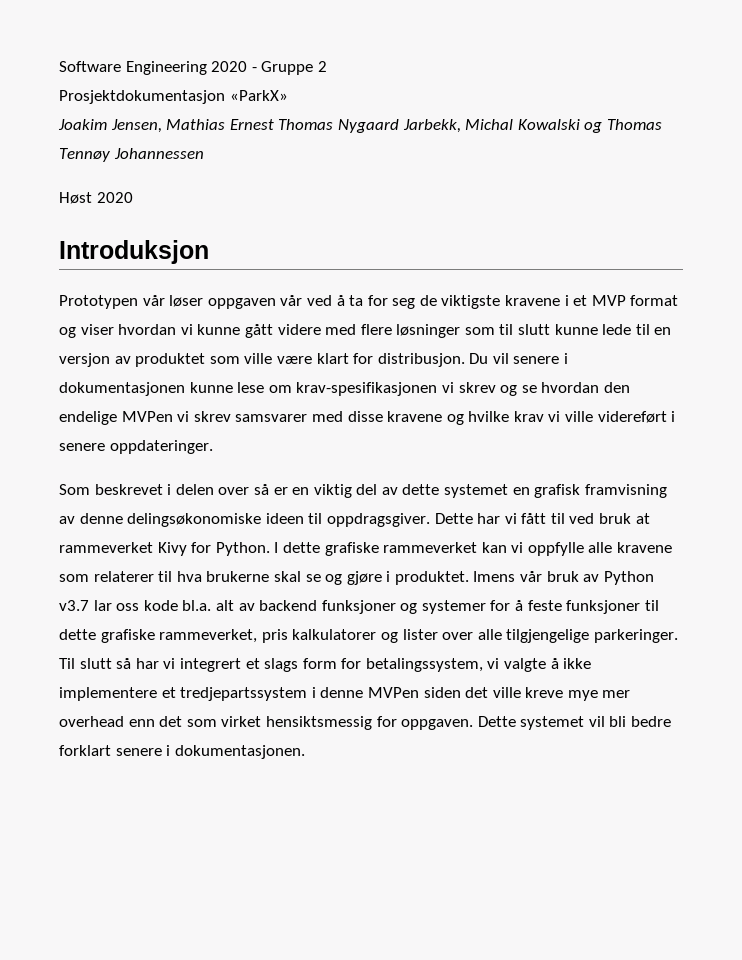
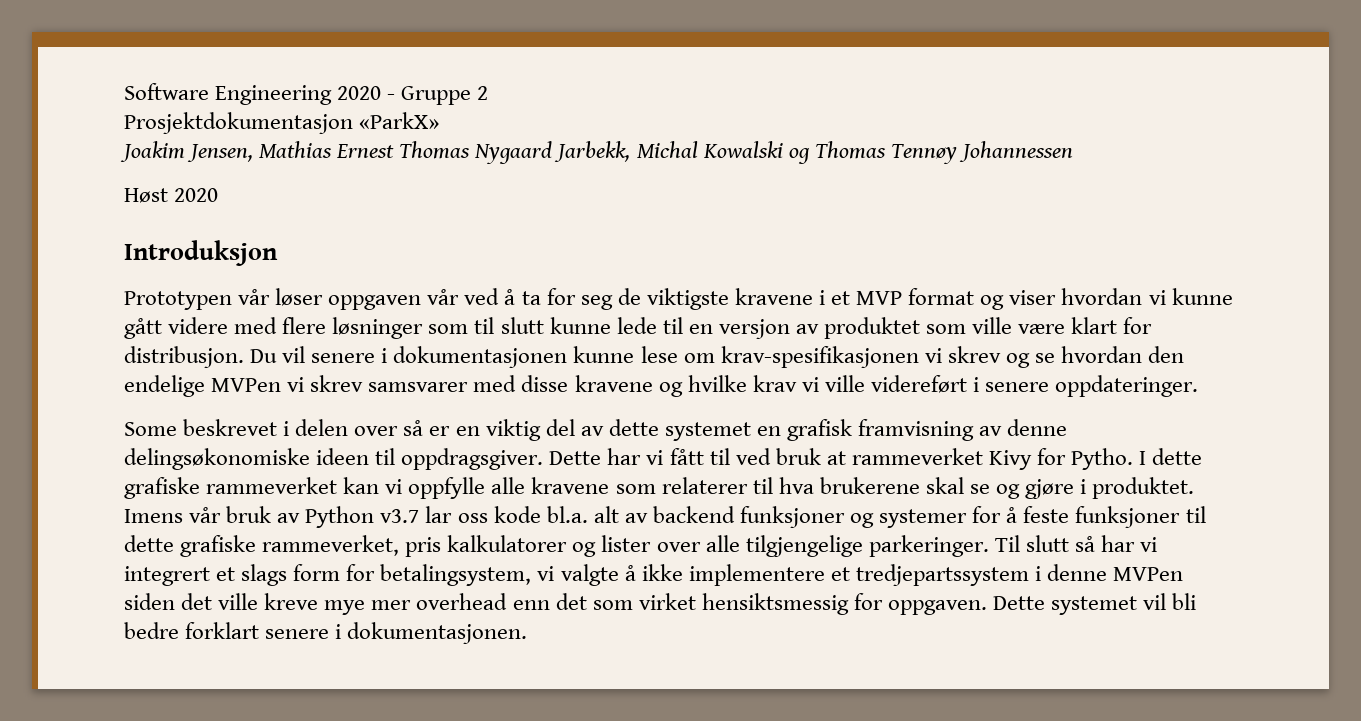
- Som beskrevet i delen over så er en viktig del av dette systemet en grafisk framvisning av denne delingsøkonomiske ideen til oppdragsgiver.
+ Some beskrevet i delen over så er en viktig del av dette systemet en grafisk framvisning av denne delingsøkonomiske ideen til oppdragsgiver.
- Dette har vi fått til ved bruk at rammeverket Kivy for Python.
+ Dette har vi fått til ved bruk at rammeverket Kivy for Pytho.
- I dette grafiske rammeverket kan vi oppfylle alle kravene som relaterer til hva brukerne skal se og gjøre i produktet.
+ I dette grafiske rammeverket kan vi oppfylle alle kravene som relaterer til hva brukerene skal se og gjøre i produktet.
- Til slutt så har vi integrert et slags form for betalingssystem, vi valgte å ikke implementere et tredjepartssystem i denne MVPen siden det ville kreve mye mer overhead enn det som virket hensiktsmessig for oppgaven.
+ Til slutt så har vi integrert et slags form for betalingsystem, vi valgte å ikke implementere et tredjepartssystem i denne MVPen siden det ville kreve mye mer overhead enn det som virket hensiktsmessig for oppgaven.

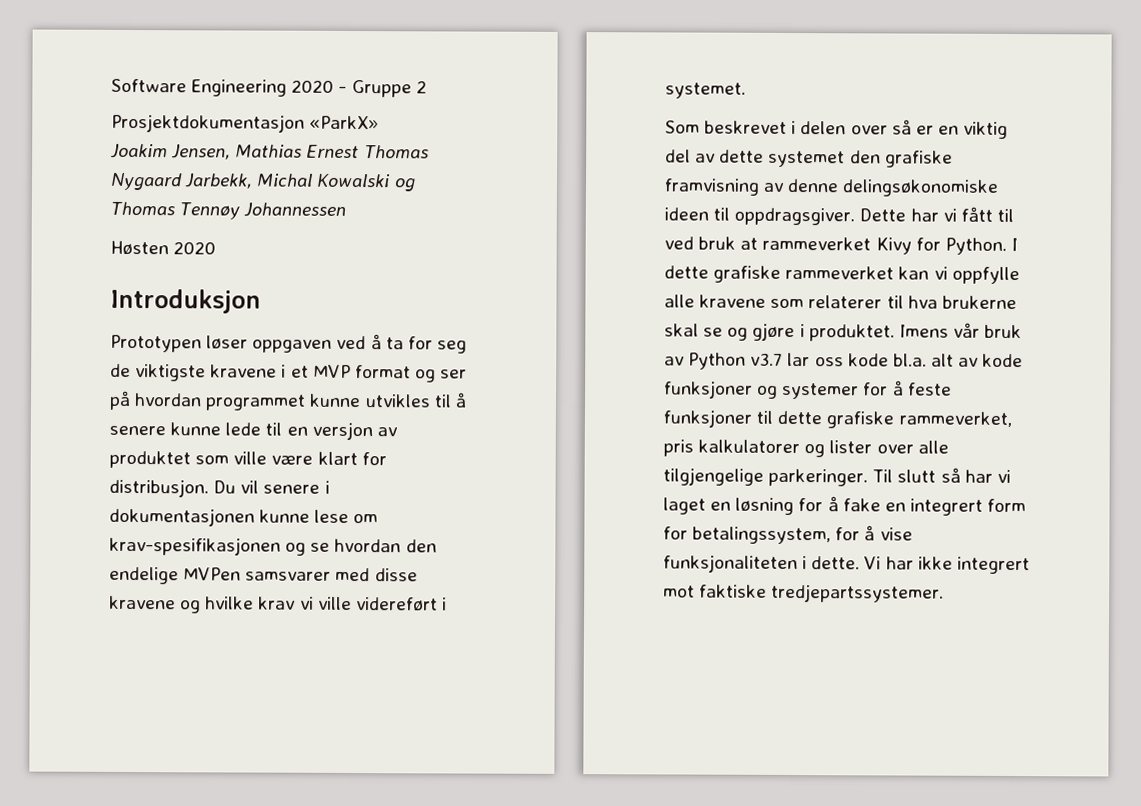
- Høst 2020
+ Høsten 2020
- Prototypen vår løser oppgaven vår ved å ta for seg de viktigste kravene i et MVP format og viser hvordan vi kunne gått videre med flere løsninger som til slutt kunne lede til en versjon av produktet som ville være klart for distribusjon.
+ Prototypen løser oppgaven ved å ta for seg de viktigste kravene i et MVP format og ser på hvordan programmet kunne utvikles til å senere kunne lede til en versjon av produktet som ville være klart for distribusjon.
- Du vil senere i dokumentasjonen kunne lese om krav-spesifikasjonen vi skrev og se hvordan den endelige MVPen vi skrev samsvarer med disse kravene og hvilke krav vi ville videreført i senere oppdateringer.
- Some beskrevet i delen over så er en viktig del av dette systemet en grafisk framvisning av denne delingsøkonomiske ideen til oppdragsgiver.
+ Du vil senere i dokumentasjonen kunne lese om krav-spesifikasjonen og se hvordan den endelige MVPen samsvarer med disse kravene og hvilke krav vi ville videreført i systemet.
+ Som beskrevet i delen over så er en viktig del av dette systemet den grafiske framvisning av denne delingsøkonomiske ideen til oppdragsgiver.
- Dette har vi fått til ved bruk at rammeverket Kivy for Pytho.
+ Dette har vi fått til ved bruk at rammeverket Kivy for Python.
- I dette grafiske rammeverket kan vi oppfylle alle kravene som relaterer til hva brukerene skal se og gjøre i produktet.
+ I dette grafiske rammeverket kan vi oppfylle alle kravene som relaterer til hva brukerne skal se og gjøre i produktet.
- Imens vår bruk av Python v3.7 lar oss kode bl.a. alt av backend funksjoner og systemer for å feste funksjoner til dette grafiske rammeverket, pris kalkulatorer og lister over alle tilgjengelige parkeringer.
+ Imens vår bruk av Python v3.7 lar oss kode bl.a. alt av kode funksjoner og systemer for å feste funksjoner til dette grafiske rammeverket, pris kalkulatorer og lister over alle tilgjengelige parkeringer.
- Til slutt så har vi integrert et slags form for betalingsystem, vi valgte å ikke implementere et tredjepartssystem i denne MVPen siden det ville kreve mye mer overhead enn det som virket hensiktsmessig for oppgaven. Dette systemet vil bli bedre forklart senere i dokumentasjonen.
+ Til slutt så har vi laget en løsning for å fake en integrert form for betalingssystem, for å vise funksjonaliteten i dette. Vi har ikke integrert mot faktiske tredjepartssystemer.

